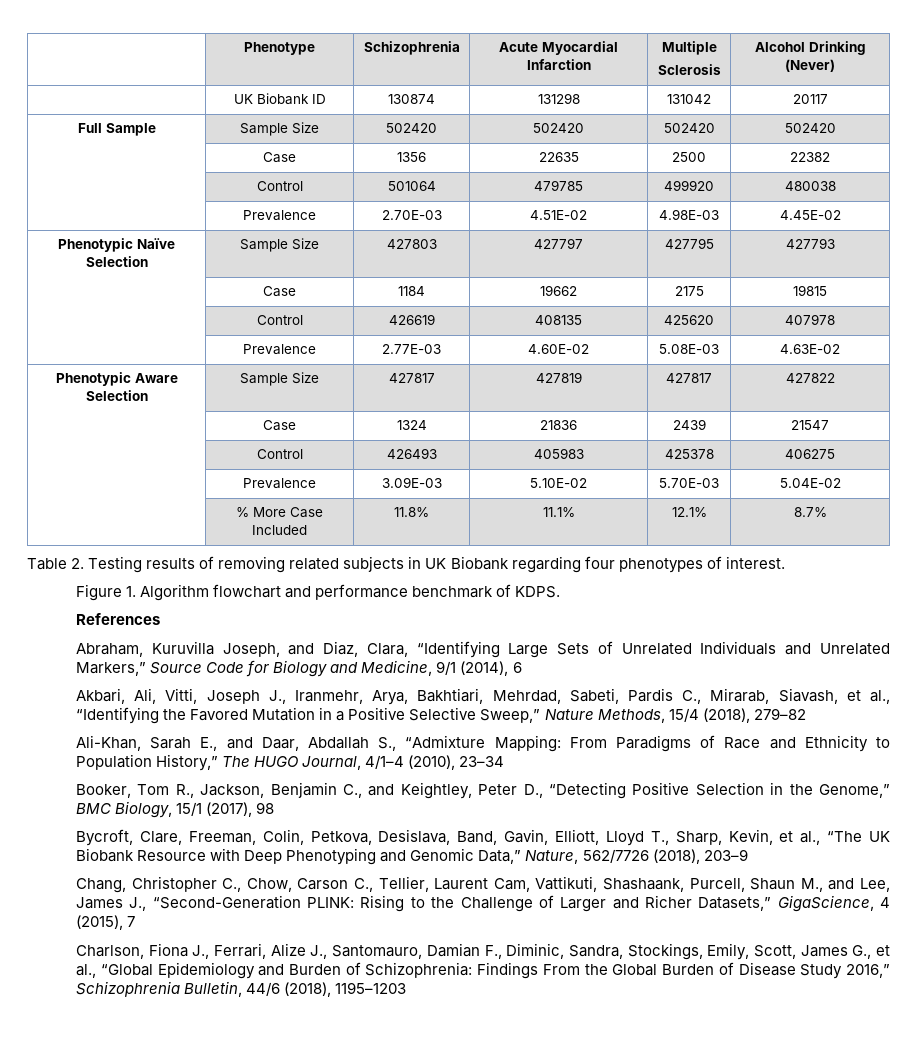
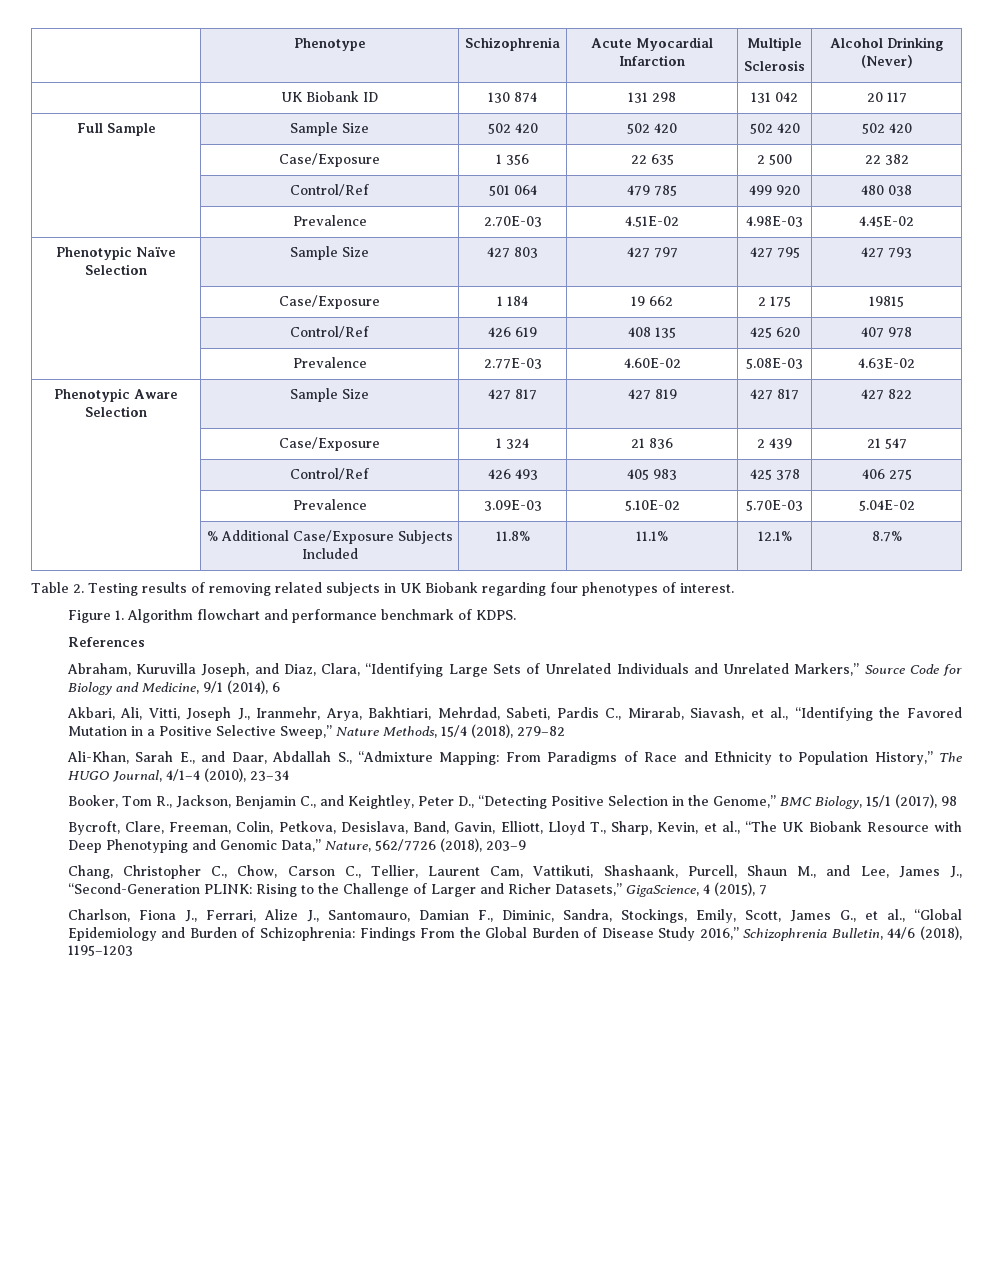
- | UK Biobank ID | 130874 | 131298 | 131042 | 20117
- Full Sample | Sample Size | 502420 | 502420 | 502420 | 502420
- | Case | 1356 | 22635 | 2500 | 22382
- | Control | 501064 | 479785 | 499920 | 480038
+ | UK Biobank ID | 130 874 | 131 298 | 131 042 | 20 117
+ Full Sample | Sample Size | 502 420 | 502 420 | 502 420 | 502 420
+ | Case/Exposure | 1 356 | 22 635 | 2 500 | 22 382
+ | Control/Ref | 501 064 | 479 785 | 499 920 | 480 038
- Phenotypic Naïve Selection | Sample Size | 427803 | 427797 | 427795 | 427793
- | Case | 1184 | 19662 | 2175 | 19815
- | Control | 426619 | 408135 | 425620 | 407978
+ Phenotypic Naïve Selection | Sample Size | 427 803 | 427 797 | 427 795 | 427 793
+ | Case/Exposure | 1 184 | 19 662 | 2 175 | 19815
+ | Control/Ref | 426 619 | 408 135 | 425 620 | 407 978
- Phenotypic Aware Selection | Sample Size | 427817 | 427819 | 427817 | 427822
- | Case | 1324 | 21836 | 2439 | 21547
- | Control | 426493 | 405983 | 425378 | 406275
+ Phenotypic Aware Selection | Sample Size | 427 817 | 427 819 | 427 817 | 427 822
+ | Case/Exposure | 1 324 | 21 836 | 2 439 | 21 547
+ | Control/Ref | 426 493 | 405 983 | 425 378 | 406 275
- | % More Case Included | 11.8% | 11.1% | 12.1% | 8.7%
+ | % Additional Case/Exposure Subjects Included | 11.8% | 11.1% | 12.1% | 8.7%

